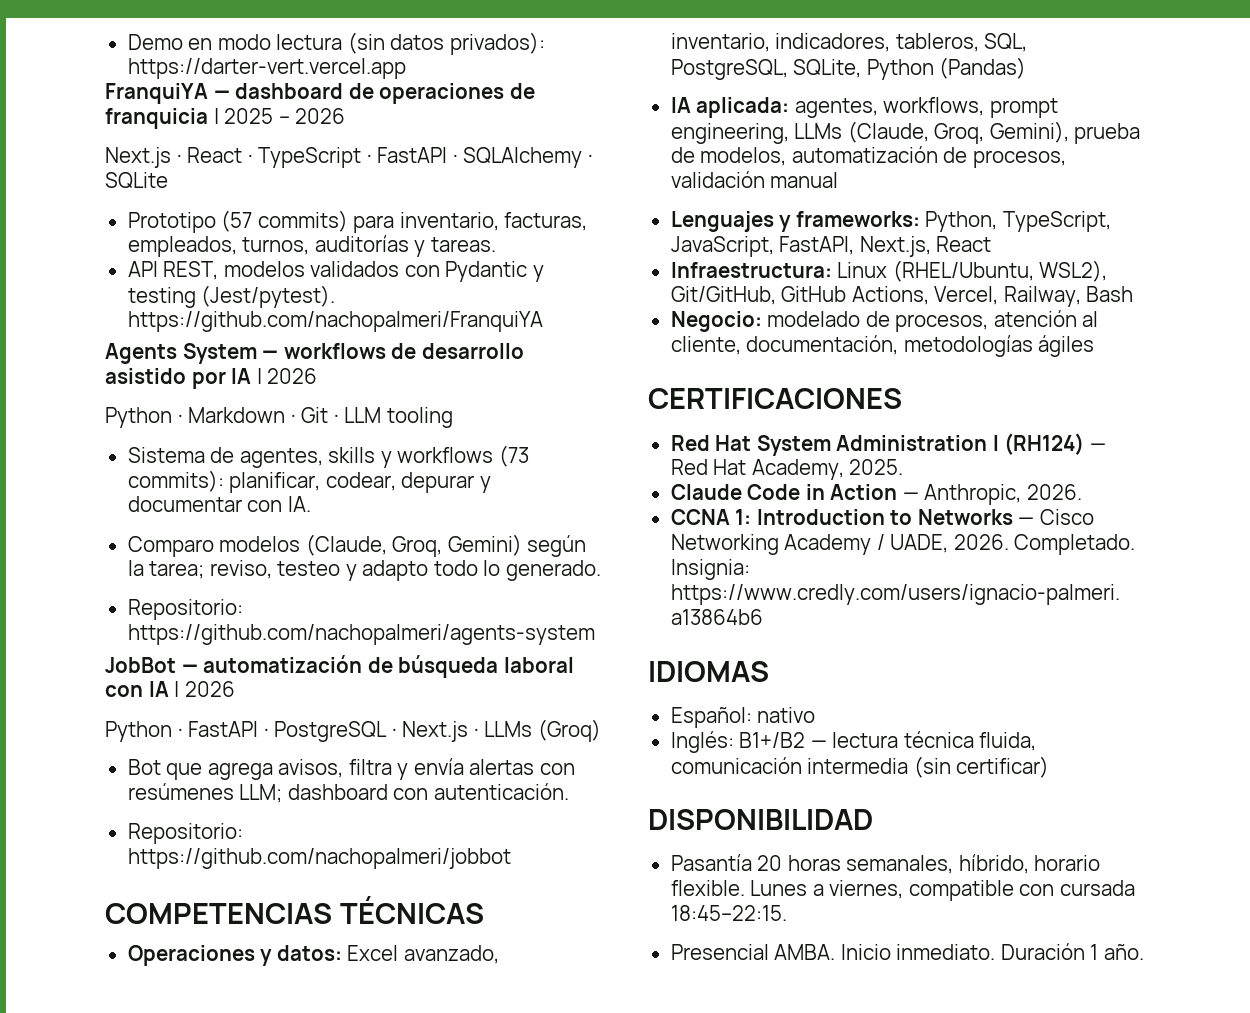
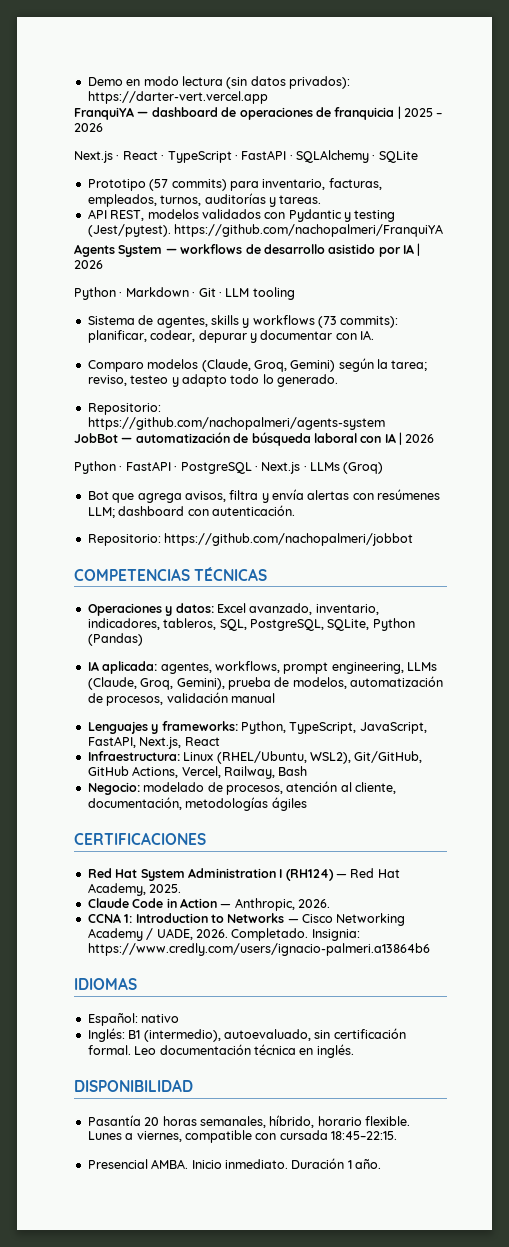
- Inglés: B1+/B2 — lectura técnica fluida, comunicación intermedia (sin certificar)
+ Inglés: B1 (intermedio), autoevaluado, sin certificación formal. Leo documentación técnica en inglés.

